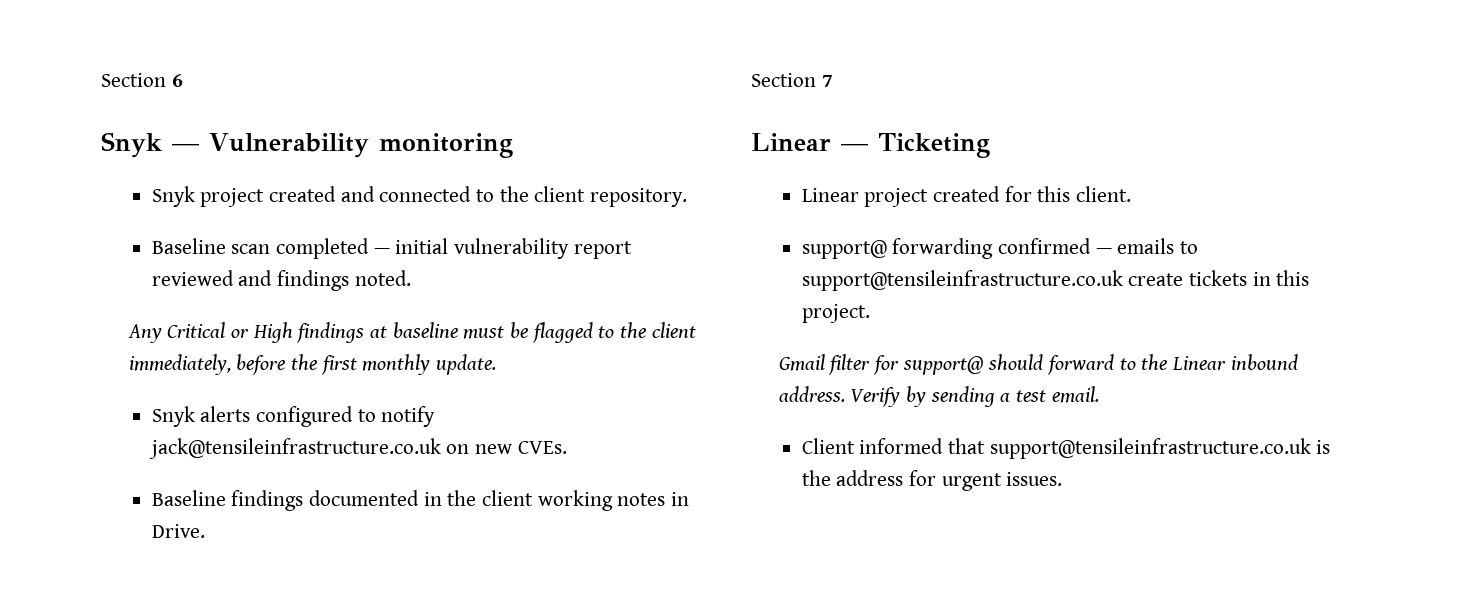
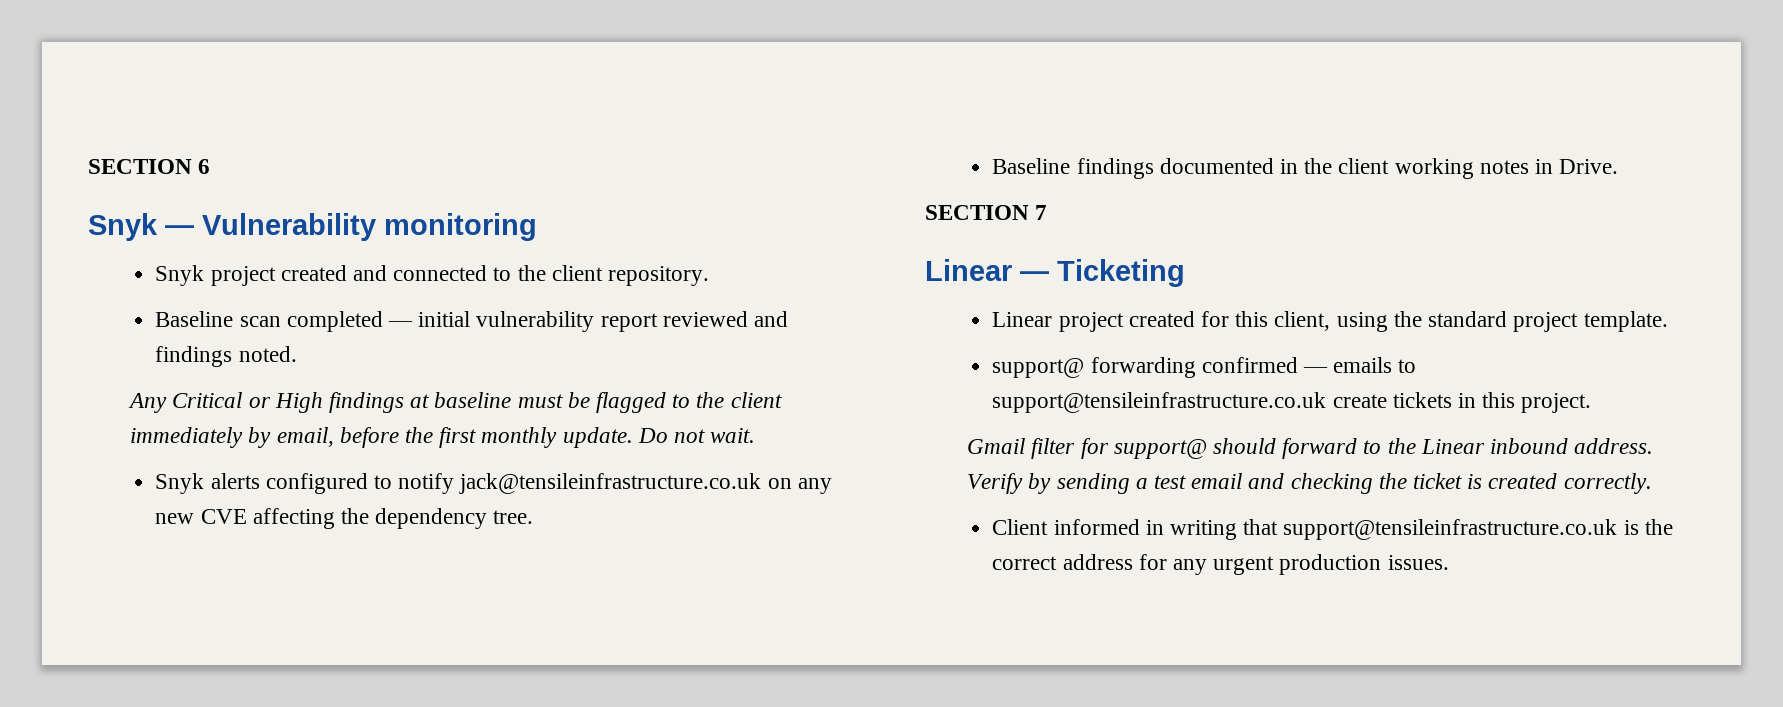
- Section 6
+ SECTION 6
- Any Critical or High findings at baseline must be flagged to the client immediately, before the first monthly update.
+ Any Critical or High findings at baseline must be flagged to the client immediately by email, before the first monthly update. Do not wait.
- Snyk alerts configured to notify jack@tensileinfrastructure.co.uk on new CVEs.
+ Snyk alerts configured to notify jack@tensileinfrastructure.co.uk on any new CVE affecting the dependency tree.
- Section 7
+ SECTION 7
- Linear project created for this client.
+ Linear project created for this client, using the standard project template.
- Verify by sending a test email.
+ Verify by sending a test email and checking the ticket is created correctly.
- Client informed that support@tensileinfrastructure.co.uk is the address for urgent issues.
+ Client informed in writing that support@tensileinfrastructure.co.uk is the correct address for any urgent production issues.

